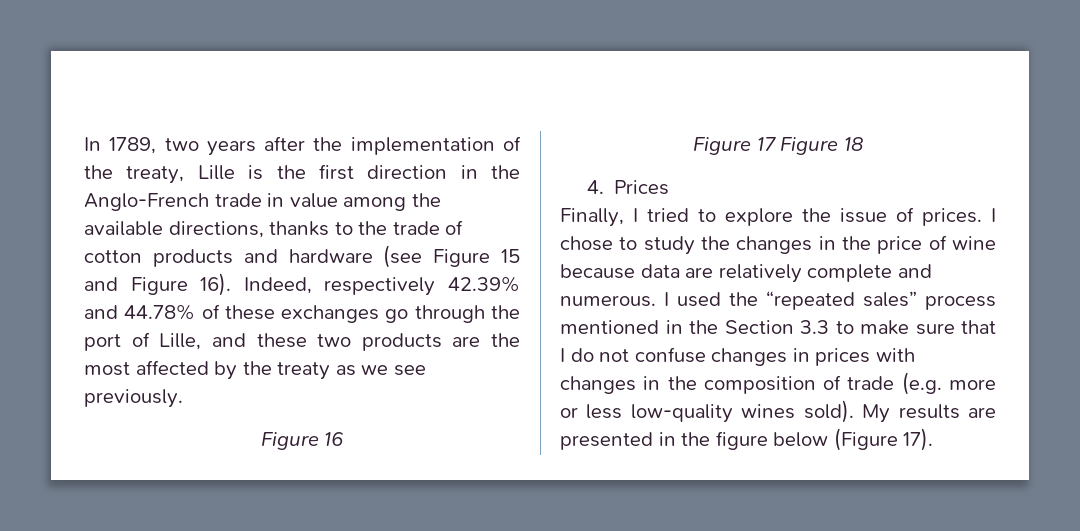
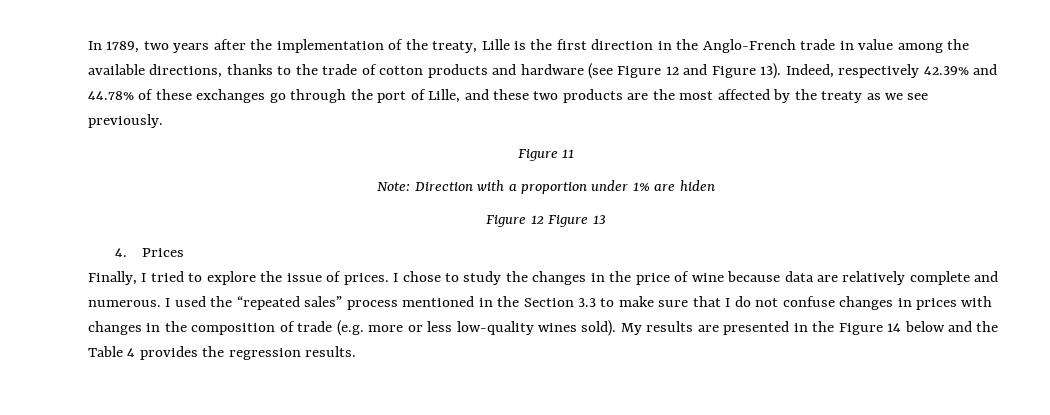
- In 1789, two years after the implementation of the treaty, Lille is the first direction in the Anglo-French trade in value among the available directions, thanks to the trade of cotton products and hardware (see Figure 15 and Figure 16).
+ In 1789, two years after the implementation of the treaty, Lille is the first direction in the Anglo-French trade in value among the available directions, thanks to the trade of cotton products and hardware (see Figure 12 and Figure 13).
- Figure 16
- Figure 17 Figure 18
+ Figure 11
+ Note: Direction with a proportion under 1% are hiden
+ Figure 12 Figure 13
- My results are presented in the figure below (Figure 17).
+ My results are presented in the Figure 14 below and the Table 4 provides the regression results.

